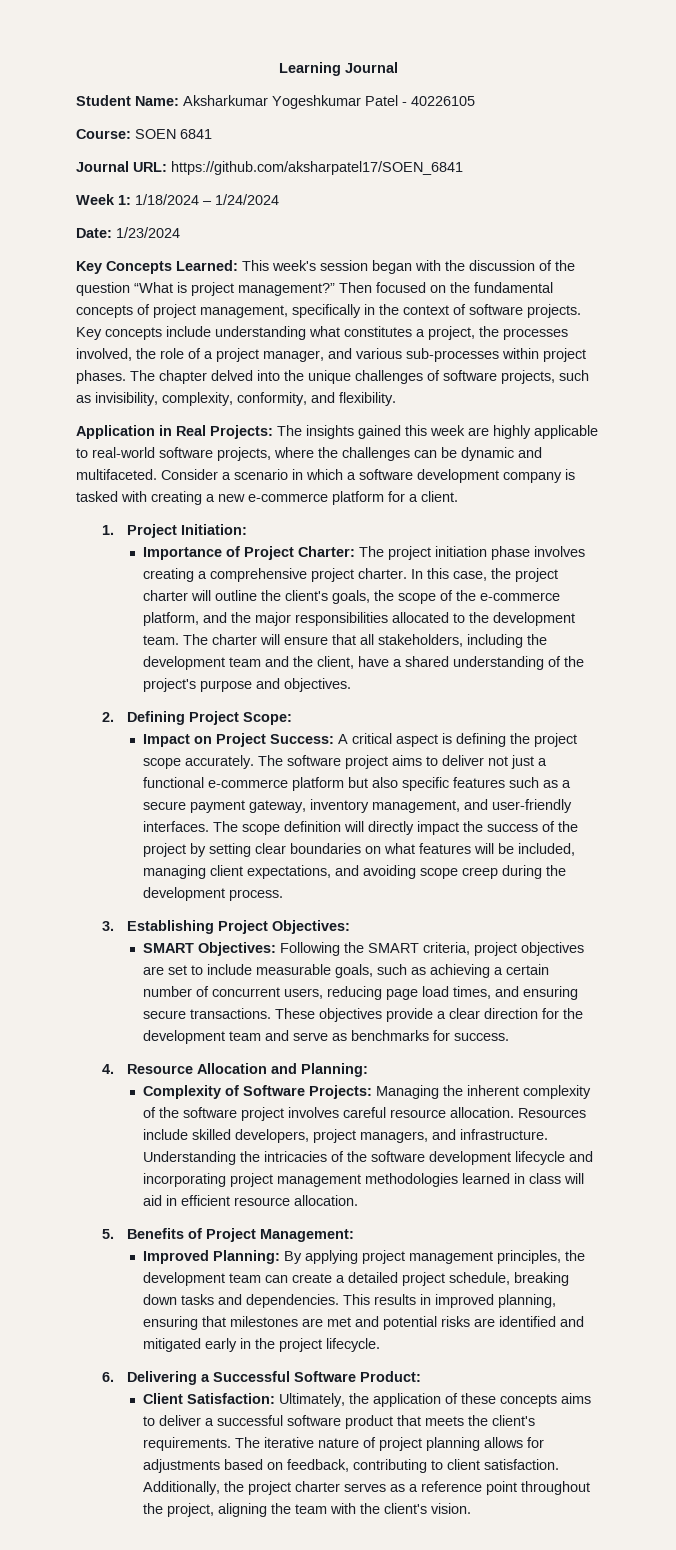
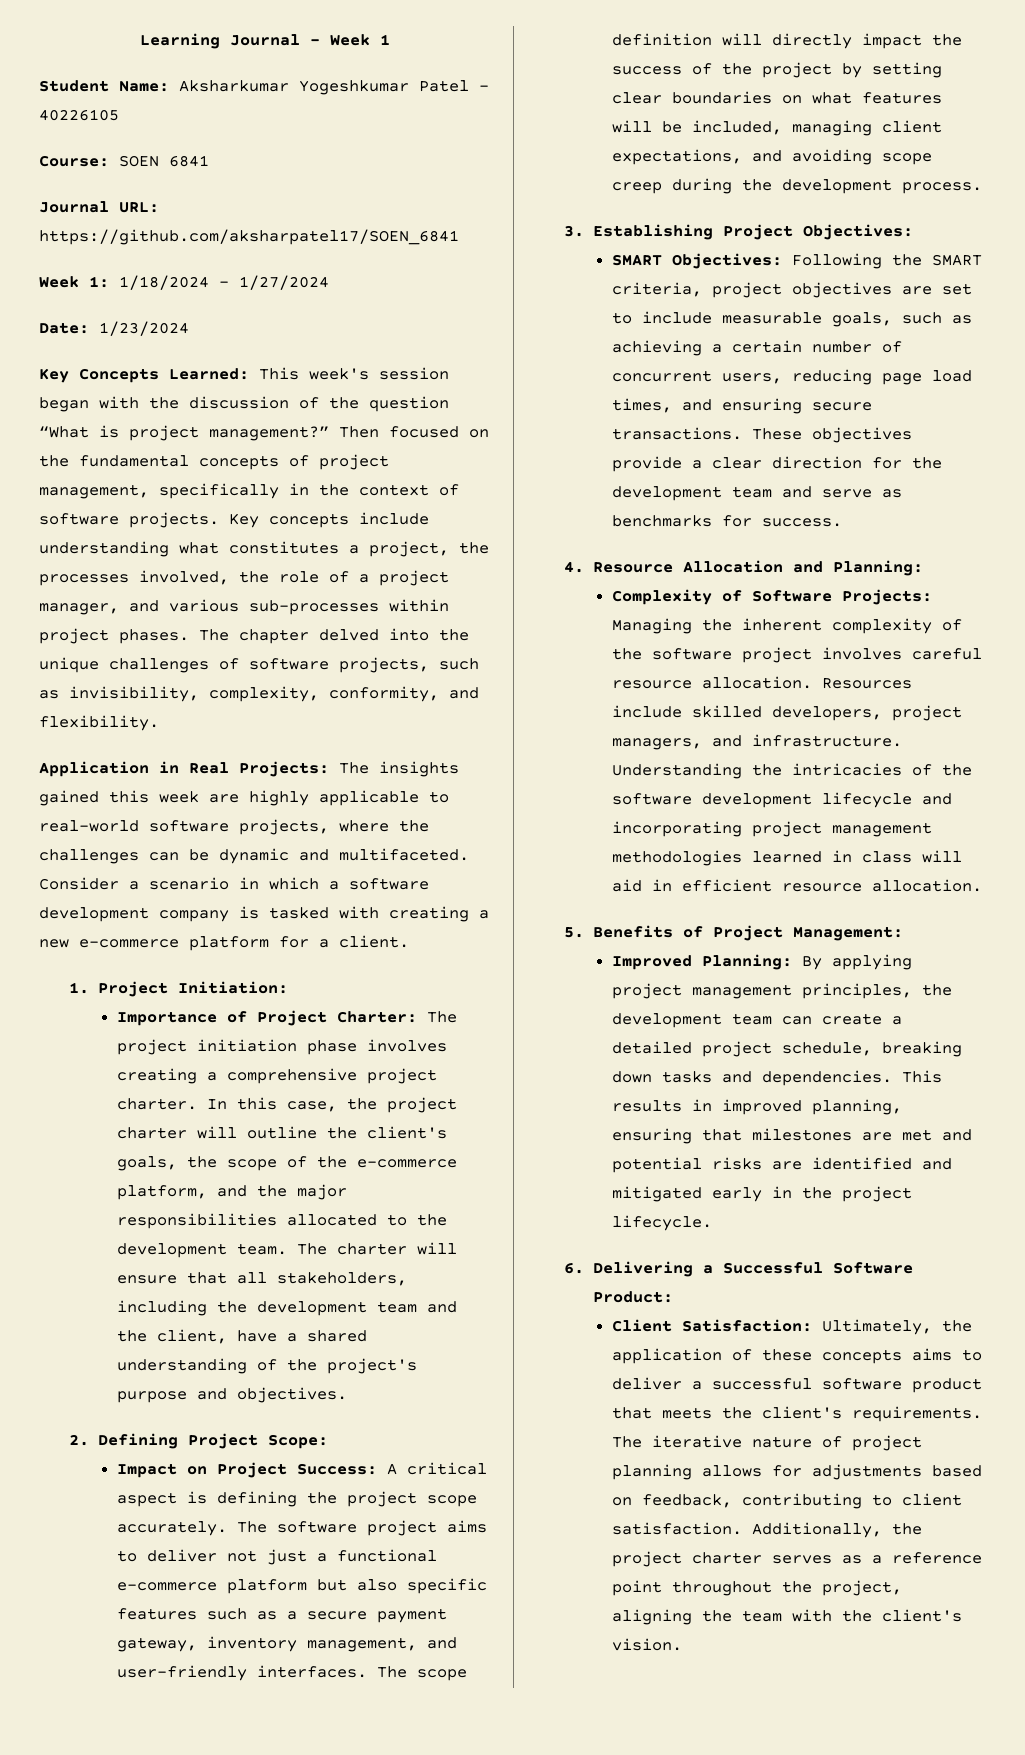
- Learning Journal
+ Learning Journal – Week 1
- Week 1: 1/18/2024 – 1/24/2024
+ Week 1: 1/18/2024 – 1/27/2024

